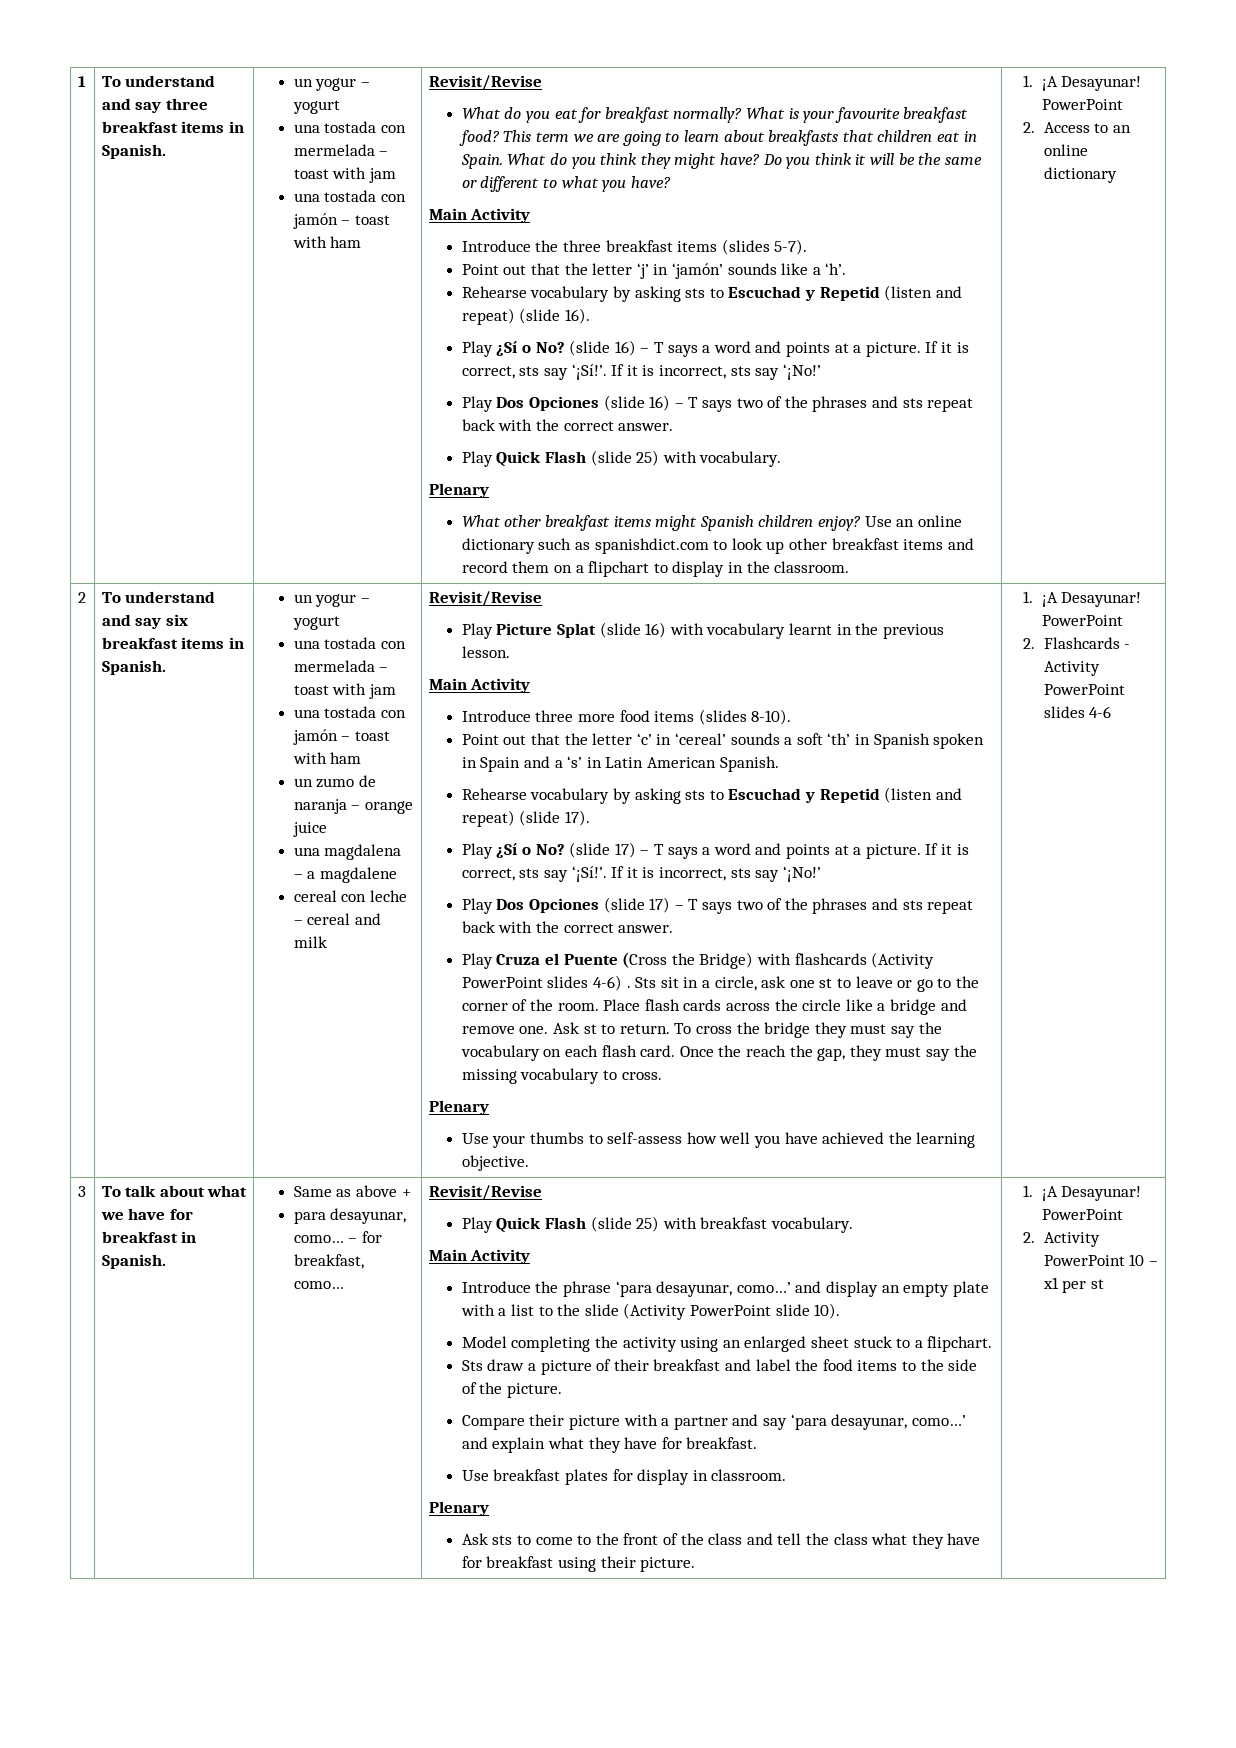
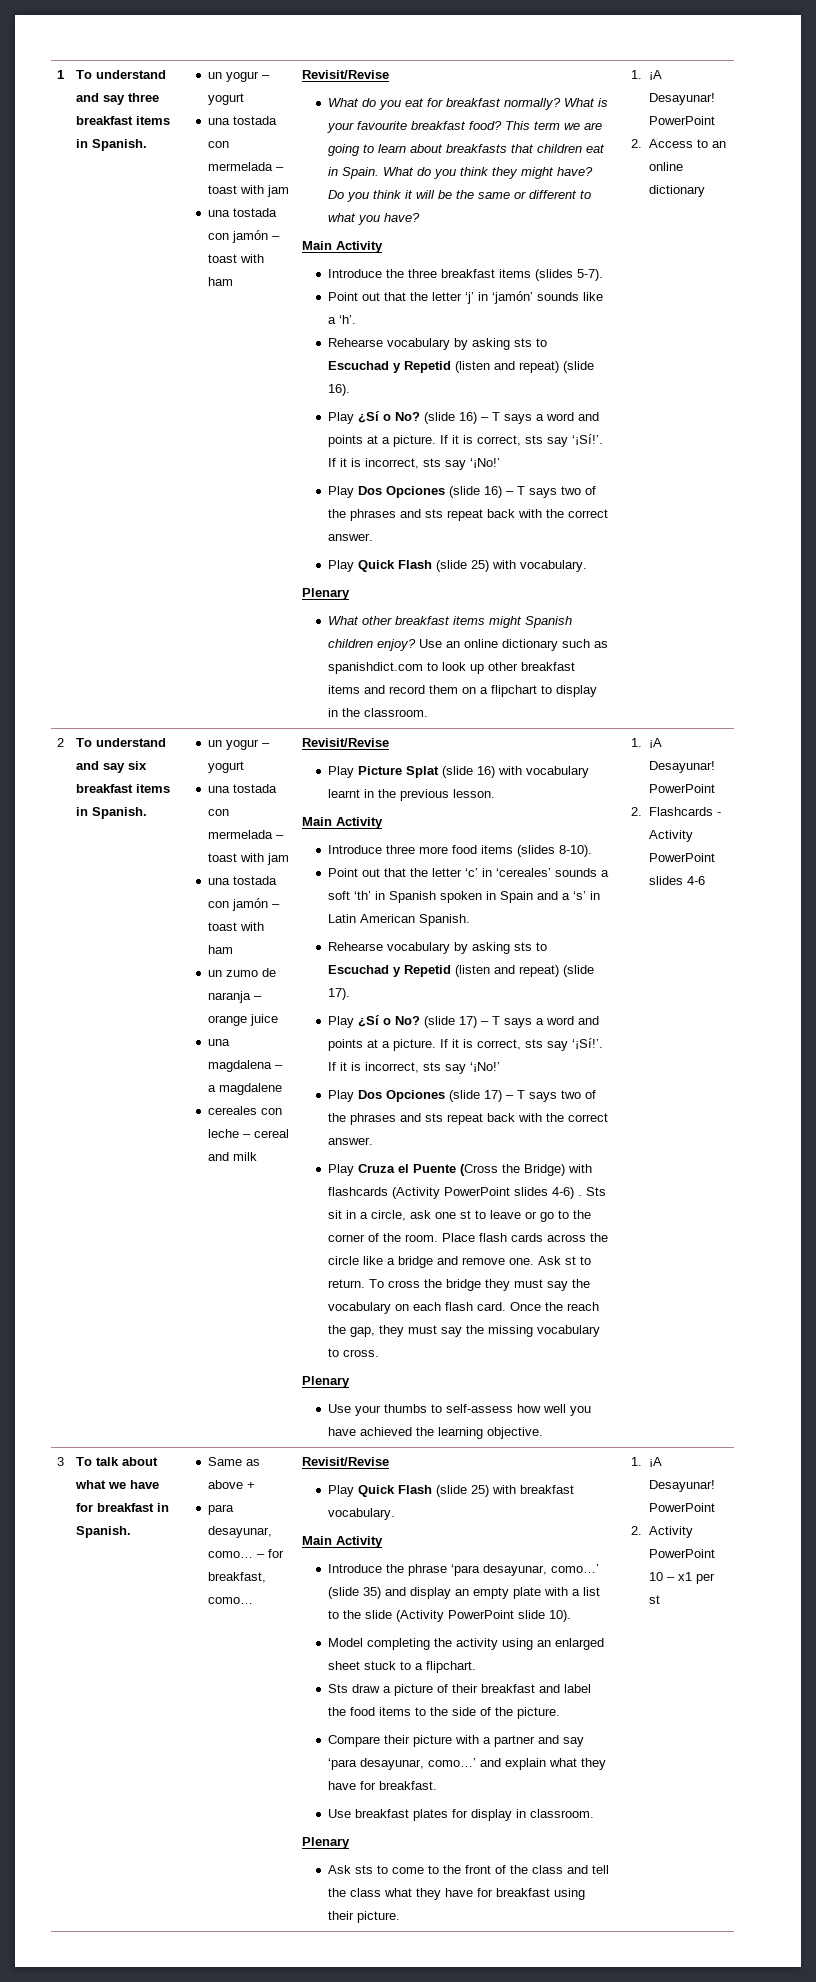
- cereal con leche – cereal and milk
+ cereales con leche – cereal and milk
- Point out that the letter ‘c’ in ‘cereal’ sounds a soft ‘th’ in Spanish spoken in Spain and a ‘s’ in Latin American Spanish.
+ Point out that the letter ‘c’ in ‘cereales’ sounds a soft ‘th’ in Spanish spoken in Spain and a ‘s’ in Latin American Spanish.
- Introduce the phrase ‘para desayunar, como…’ and display an empty plate with a list to the slide (Activity PowerPoint slide 10).
+ Introduce the phrase ‘para desayunar, como…’ (slide 35) and display an empty plate with a list to the slide (Activity PowerPoint slide 10).

